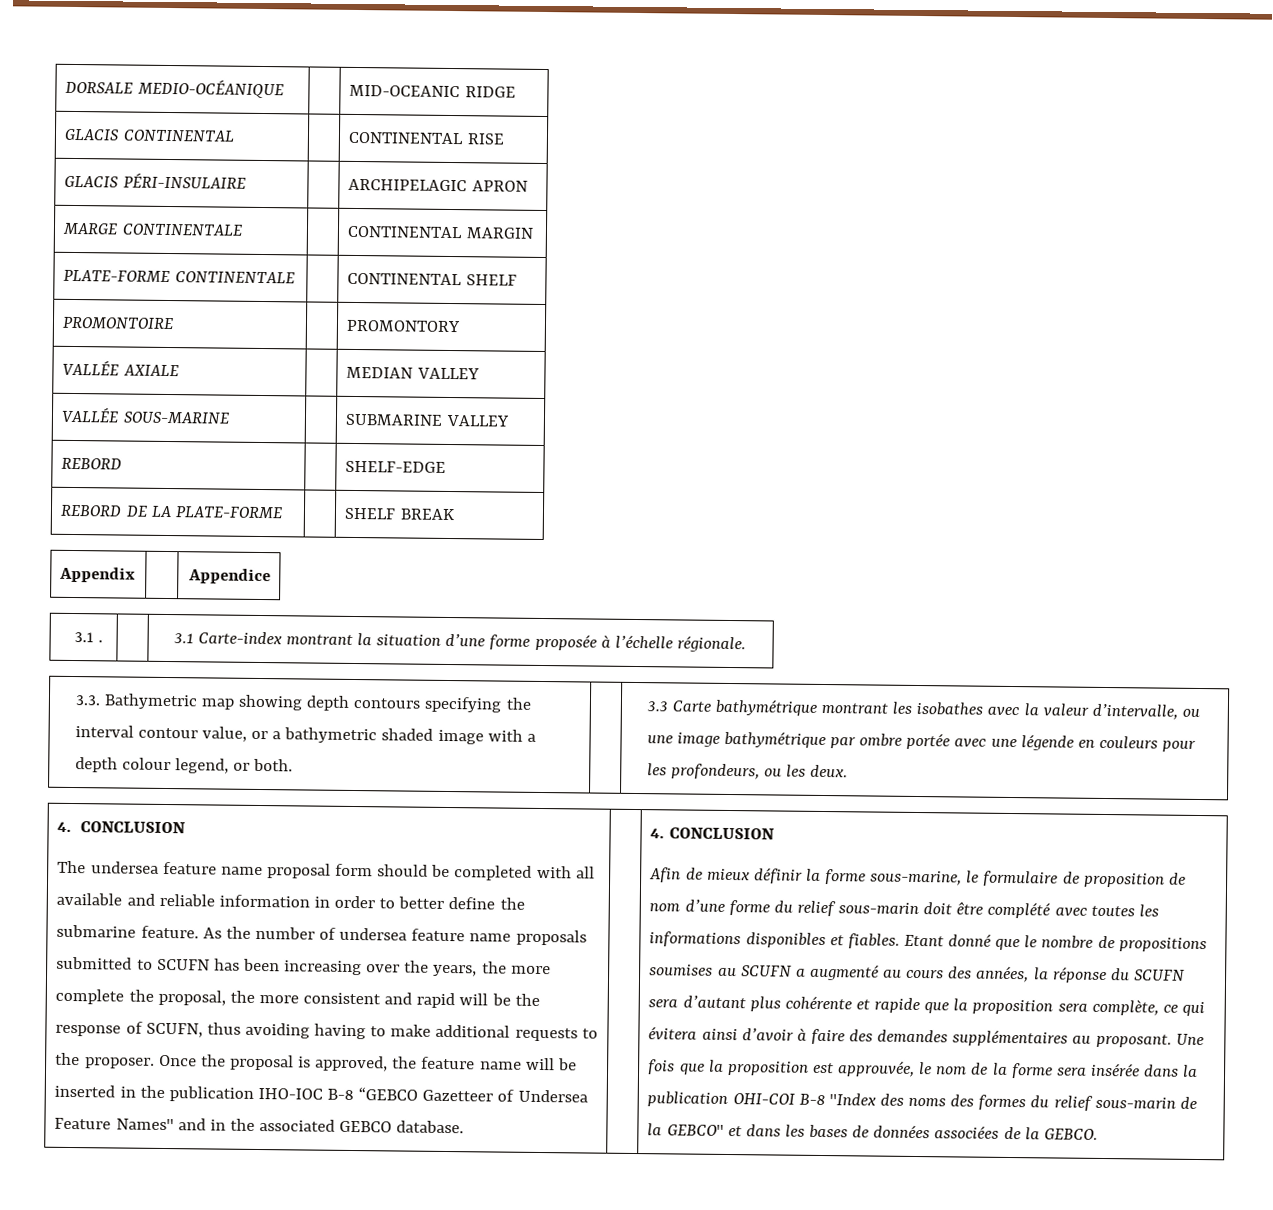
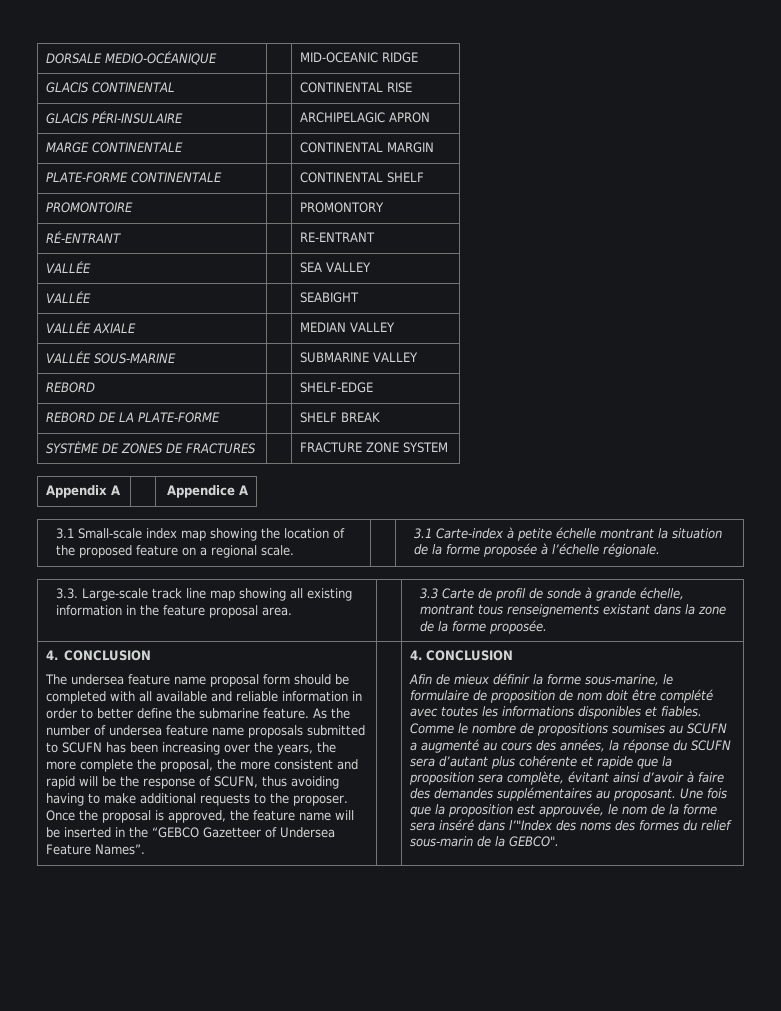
+ RÉ-ENTRANT | | RE-ENTRANT
+ VALLÉE | | SEA VALLEY
+ VALLÉE | | SEABIGHT
+ SYSTÈME DE ZONES DE FRACTURES | | FRACTURE ZONE SYSTEM
- Appendix | | Appendice
- 3.1 . | | 3.1 Carte-index montrant la situation d’une forme proposée à l’échelle régionale.
+ Appendix A | | Appendice A
+ 3.1 Small-scale index map showing the location of the proposed feature on a regional scale. | | 3.1 Carte-index à petite échelle montrant la situation de la forme proposée à l’échelle régionale.
- 3.3. Bathymetric map showing depth contours specifying the interval contour value, or a bathymetric shaded image with a depth colour legend, or both. | | 3.3 Carte bathymétrique montrant les isobathes avec la valeur d’intervalle, ou une image bathymétrique par ombre portée avec une légende en couleurs pour les profondeurs, ou les deux.
+ 3.3. Large-scale track line map showing all existing information in the feature proposal area. | | 3.3 Carte de profil de sonde à grande échelle, montrant tous renseignements existant dans la zone de la forme proposée.
- Once the proposal is approved, the feature name will be inserted in the publication IHO-IOC B-8 “GEBCO Gazetteer of Undersea Feature Names" and in the associated GEBCO database.
+ Once the proposal is approved, the feature name will be inserted in the “GEBCO Gazetteer of Undersea Feature Names”.
- Afin de mieux définir la forme sous-marine, le formulaire de proposition de nom d’une forme du relief sous-marin doit être complété avec toutes les informations disponibles et fiables.
+ Afin de mieux définir la forme sous-marine, le formulaire de proposition de nom doit être complété avec toutes les informations disponibles et fiables.
- Etant donné que le nombre de propositions soumises au SCUFN a augmenté au cours des années, la réponse du SCUFN sera d’autant plus cohérente et rapide que la proposition sera complète, ce qui évitera ainsi d’avoir à faire des demandes supplémentaires au proposant.
+ Comme le nombre de propositions soumises au SCUFN a augmenté au cours des années, la réponse du SCUFN sera d’autant plus cohérente et rapide que la proposition sera complète, évitant ainsi d’avoir à faire des demandes supplémentaires au proposant.
- Une fois que la proposition est approuvée, le nom de la forme sera insérée dans la publication OHI-COI B-8 "Index des noms des formes du relief sous-marin de la GEBCO" et dans les bases de données associées de la GEBCO.
+ Une fois que la proposition est approuvée, le nom de la forme sera inséré dans l’"Index des noms des formes du relief sous-marin de la GEBCO".

